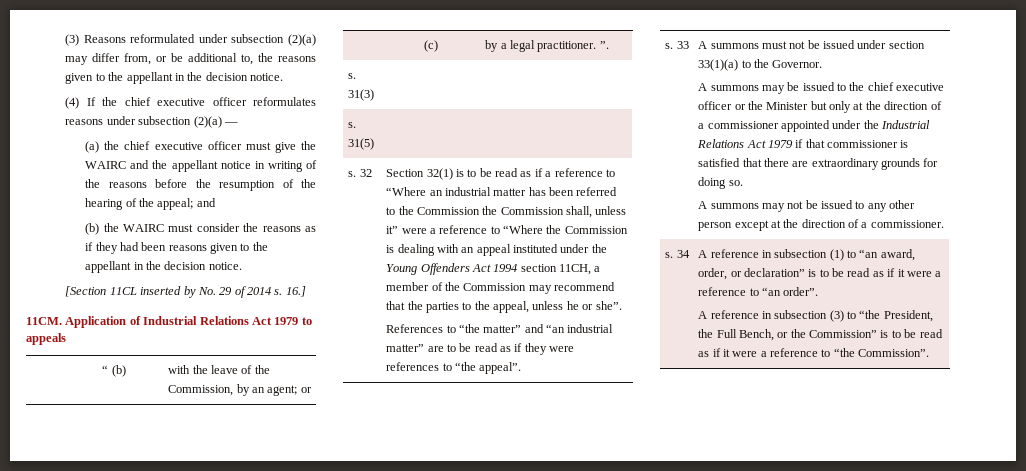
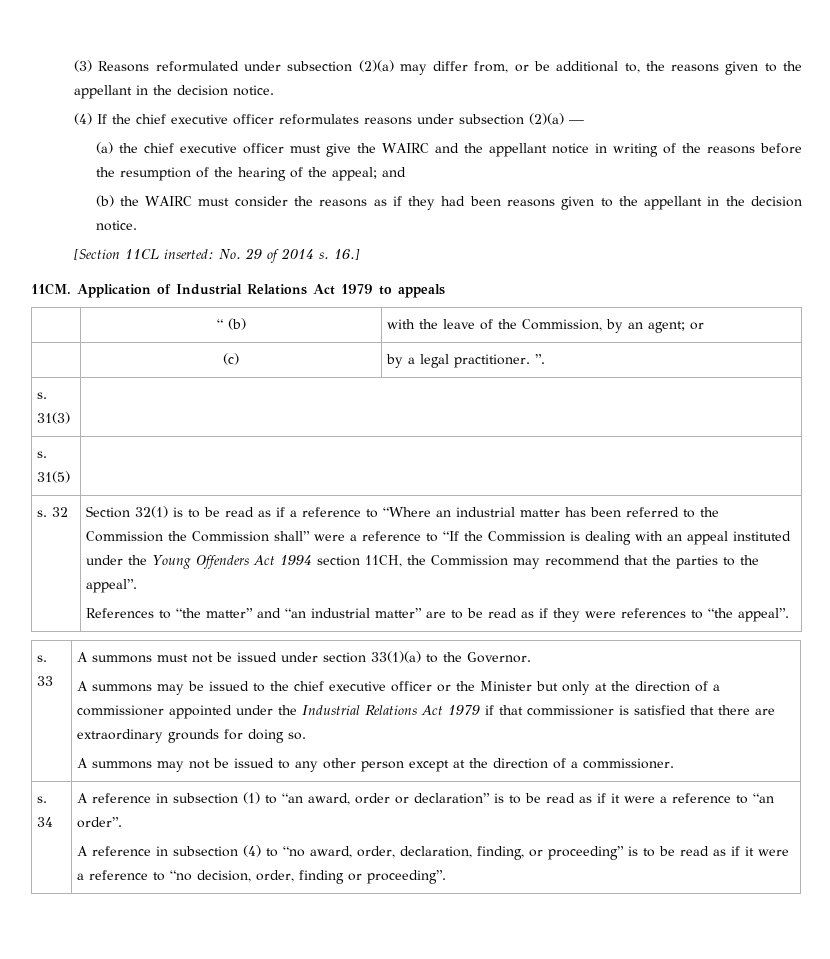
- [Section 11CL inserted by No. 29 of 2014 s.
+ [Section 11CL inserted: No. 29 of 2014 s.
- Section 32(1) is to be read as if a reference to “Where an industrial matter has been referred to the Commission the Commission shall, unless it” were a reference to “Where the Commission is dealing with an appeal instituted under the Young Offenders Act 1994 section 11CH, a member of the Commission may recommend that the parties to the appeal, unless he or she”.
+ Section 32(1) is to be read as if a reference to “Where an industrial matter has been referred to the Commission the Commission shall” were a reference to “If the Commission is dealing with an appeal instituted under the Young Offenders Act 1994 section 11CH, the Commission may recommend that the parties to the appeal”.
- A reference in subsection (1) to “an award, order, or declaration” is to be read as if it were a reference to “an order”.
+ A reference in subsection (1) to “an award, order or declaration” is to be read as if it were a reference to “an order”.
- A reference in subsection (3) to “the President, the Full Bench, or the Commission” is to be read as if it were a reference to “the Commission”.
+ A reference in subsection (4) to “no award, order, declaration, finding, or proceeding” is to be read as if it were a reference to “no decision, order, finding or proceeding”.

